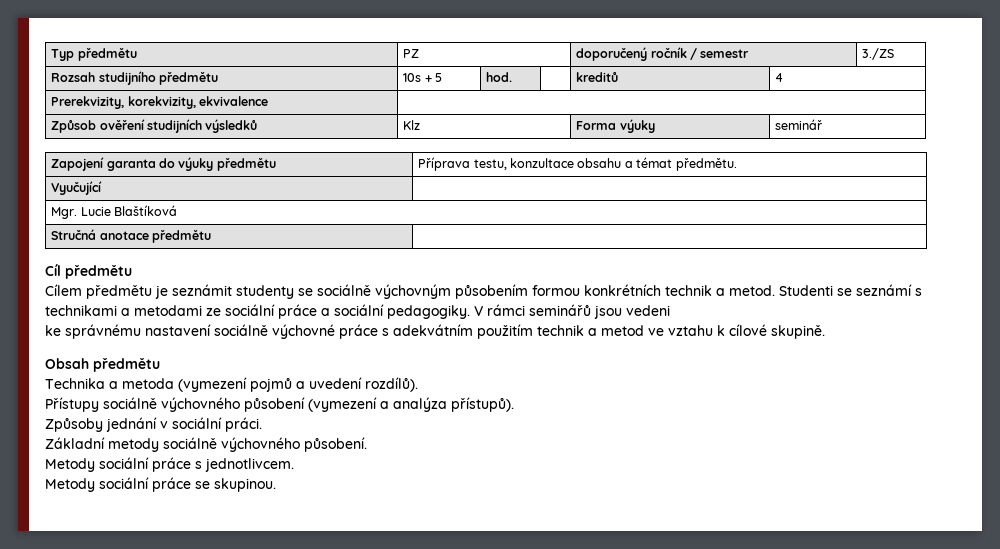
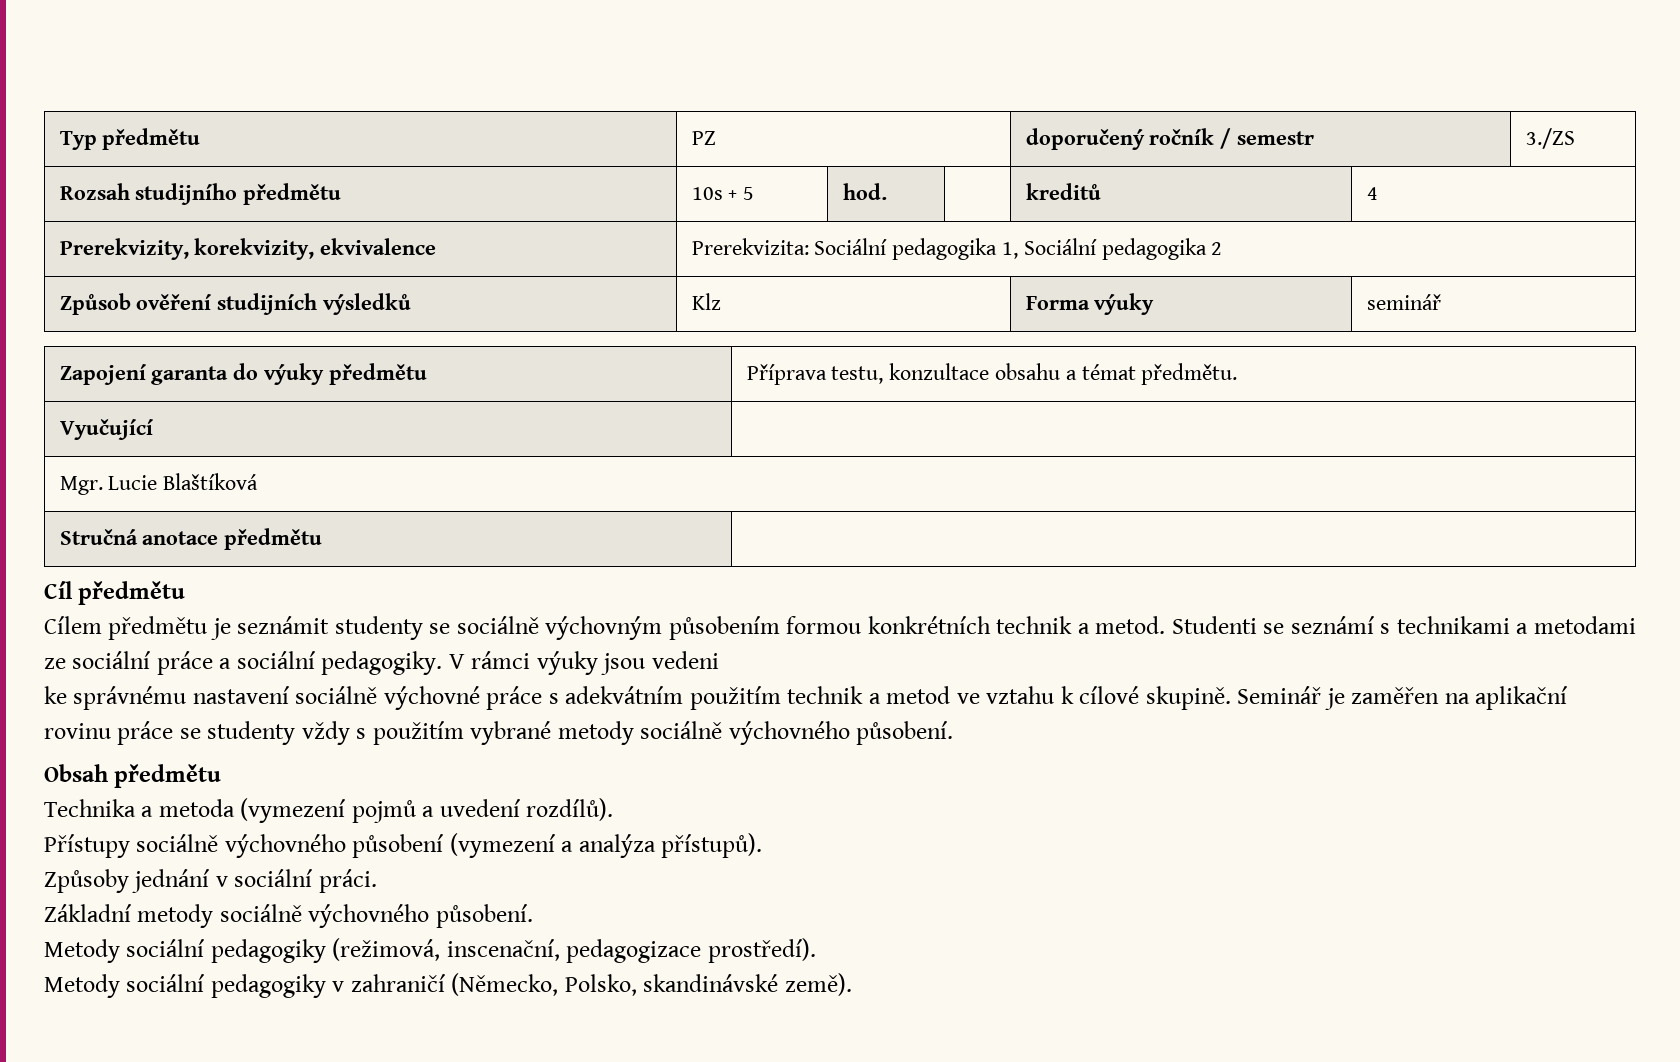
- Prerekvizity, korekvizity, ekvivalence |
+ Prerekvizity, korekvizity, ekvivalence | Prerekvizita: Sociální pedagogika 1, Sociální pedagogika 2
- V rámci seminářů jsou vedeni
+ V rámci výuky jsou vedeni
+ Seminář je zaměřen na aplikační rovinu práce se studenty vždy s použitím vybrané metody sociálně výchovného působení.
- Metody sociální práce s jednotlivcem.
- Metody sociální práce se skupinou.
+ Metody sociální pedagogiky (režimová, inscenační, pedagogizace prostředí).
+ Metody sociální pedagogiky v zahraničí (Německo, Polsko, skandinávské země).

